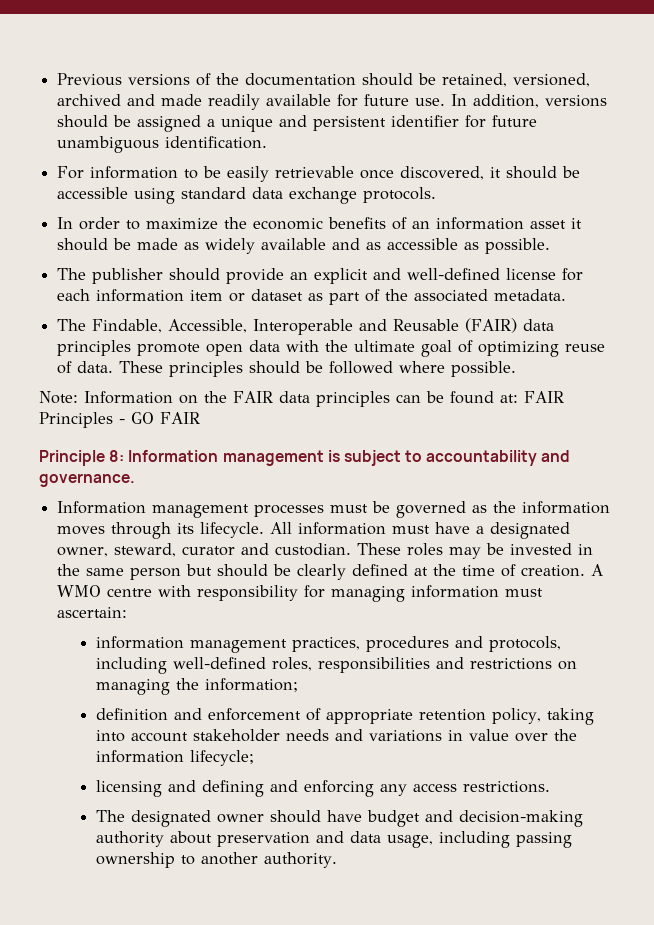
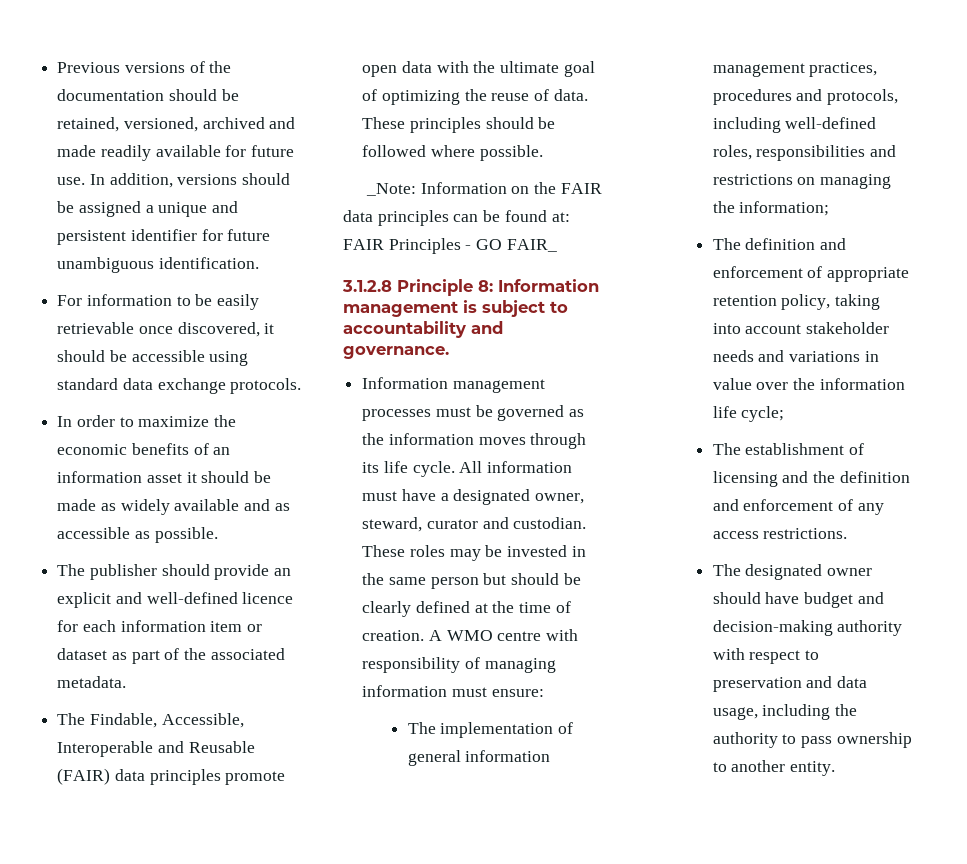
- The publisher should provide an explicit and well-defined license for each information item or dataset as part of the associated metadata.
+ The publisher should provide an explicit and well-defined licence for each information item or dataset as part of the associated metadata.
- The Findable, Accessible, Interoperable and Reusable (FAIR) data principles promote open data with the ultimate goal of optimizing reuse of data.
+ The Findable, Accessible, Interoperable and Reusable (FAIR) data principles promote open data with the ultimate goal of optimizing the reuse of data.
- Note: Information on the FAIR data principles can be found at: FAIR Principles - GO FAIR
- Principle 8: Information management is subject to accountability and governance.
+ _Note: Information on the FAIR data principles can be found at: FAIR Principles - GO FAIR_
+ 3.1.2.8 Principle 8: Information management is subject to accountability and governance.
- Information management processes must be governed as the information moves through its lifecycle.
+ Information management processes must be governed as the information moves through its life cycle.
- A WMO centre with responsibility for managing information must ascertain:
- information management practices, procedures and protocols, including well-defined roles, responsibilities and restrictions on managing the information;
+ A WMO centre with responsibility of managing information must ensure:
+ The implementation of general information management practices, procedures and protocols, including well-defined roles, responsibilities and restrictions on managing the information;
- definition and enforcement of appropriate retention policy, taking into account stakeholder needs and variations in value over the information lifecycle;
- licensing and defining and enforcing any access restrictions.
+ The definition and enforcement of appropriate retention policy, taking into account stakeholder needs and variations in value over the information life cycle;
+ The establishment of licensing and the definition and enforcement of any access restrictions.
- The designated owner should have budget and decision-making authority about preservation and data usage, including passing ownership to another authority.
+ The designated owner should have budget and decision-making authority with respect to preservation and data usage, including the authority to pass ownership to another entity.

